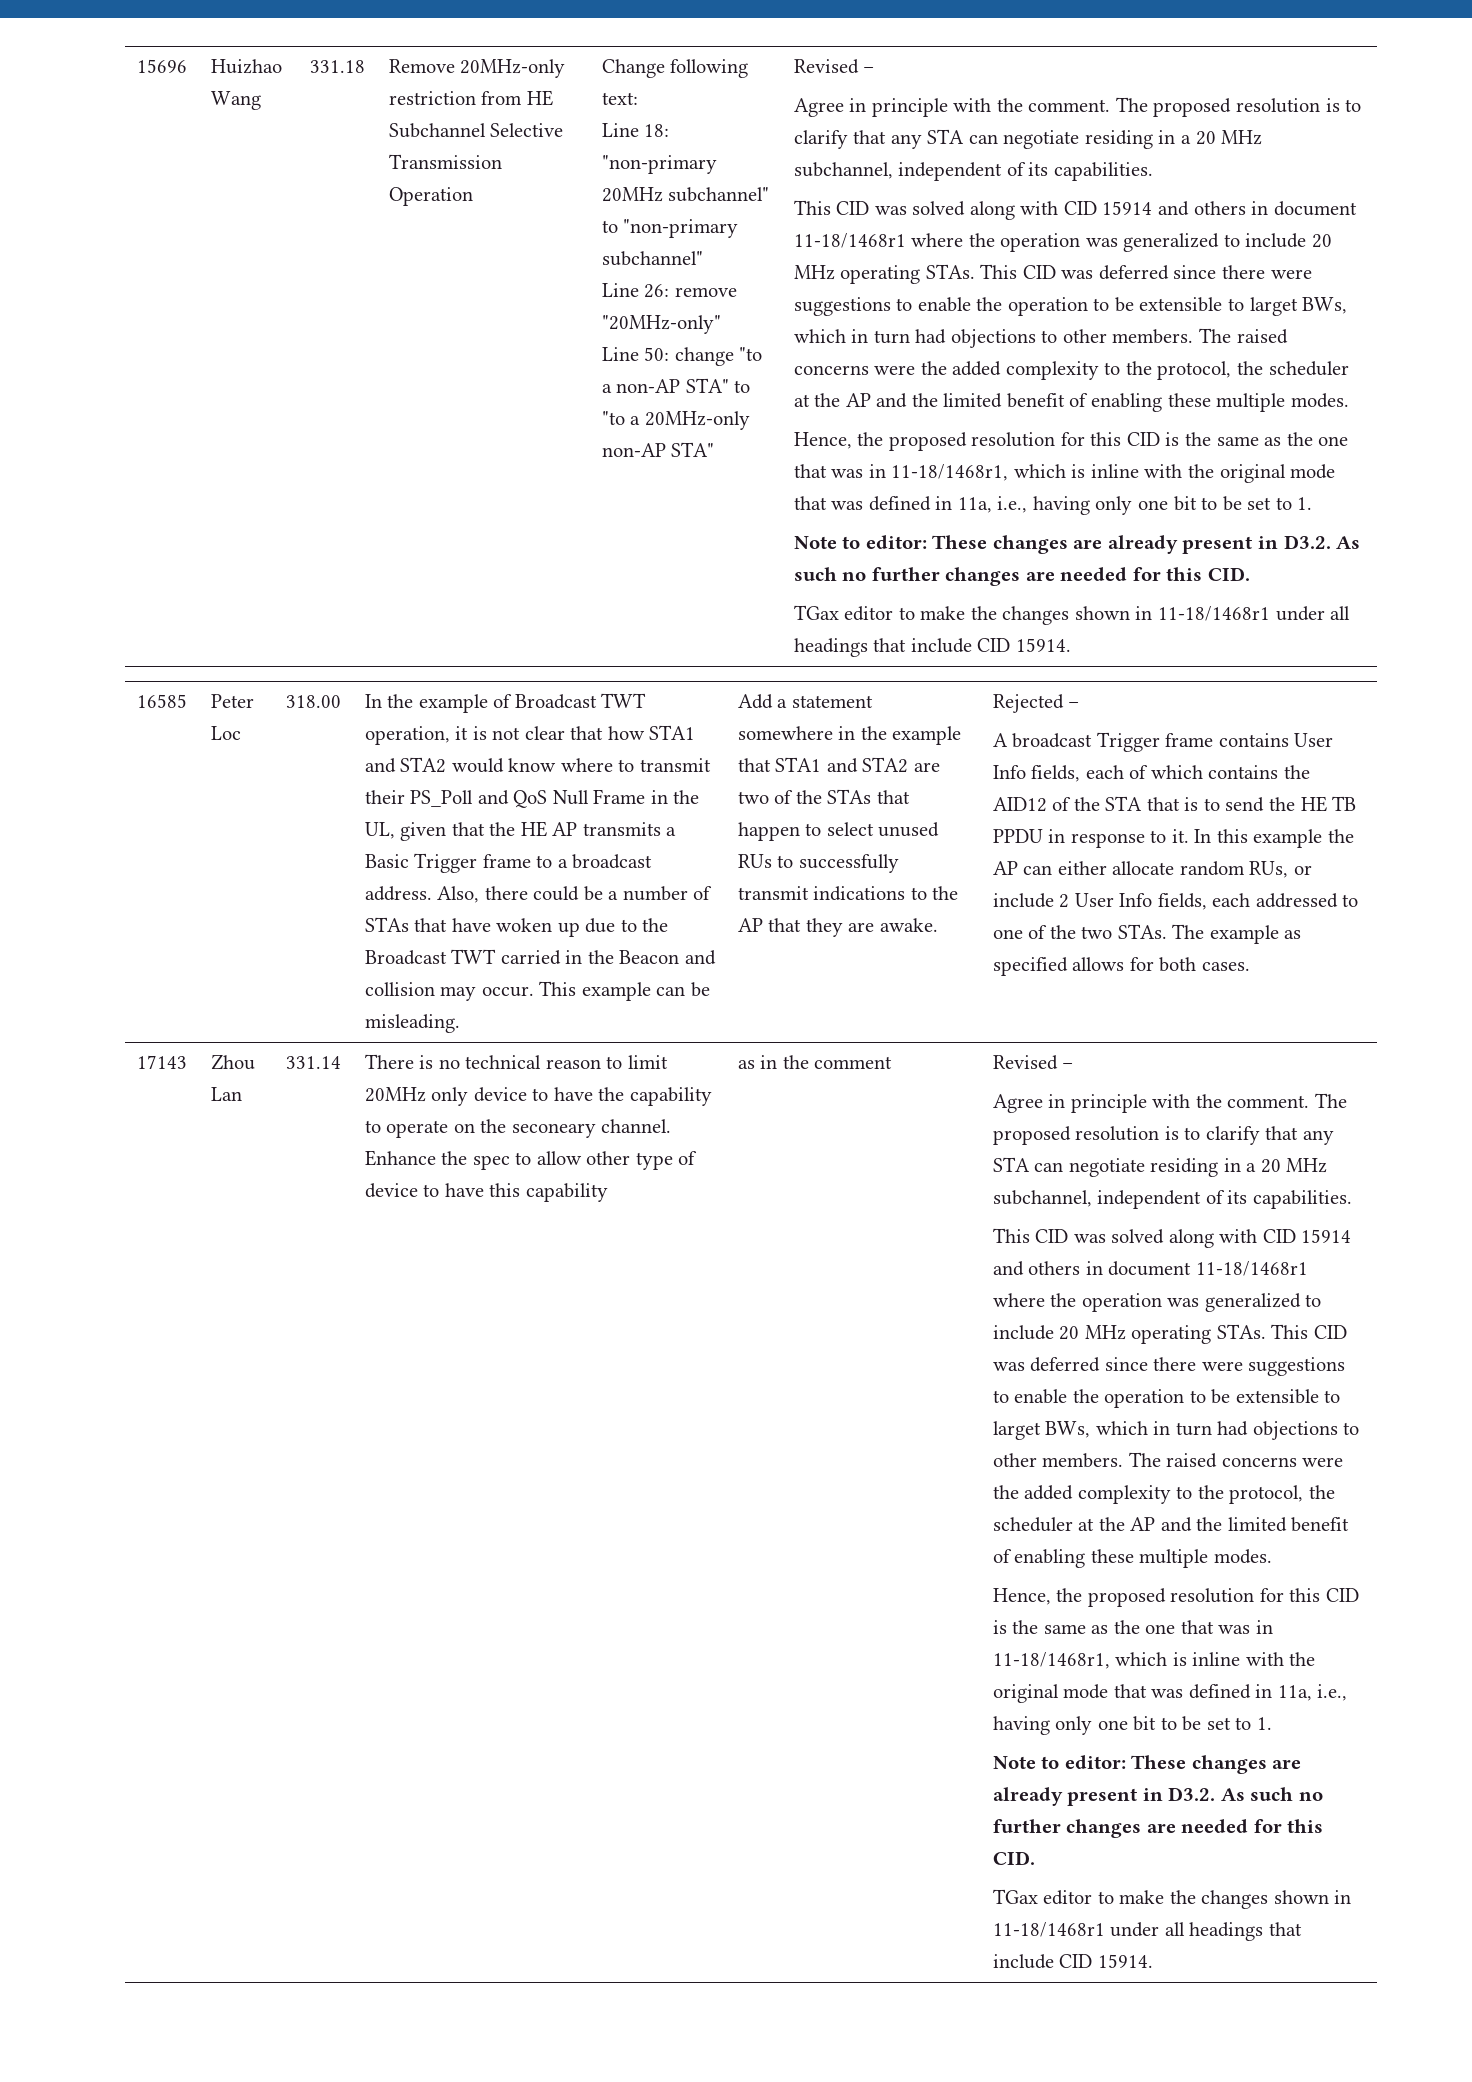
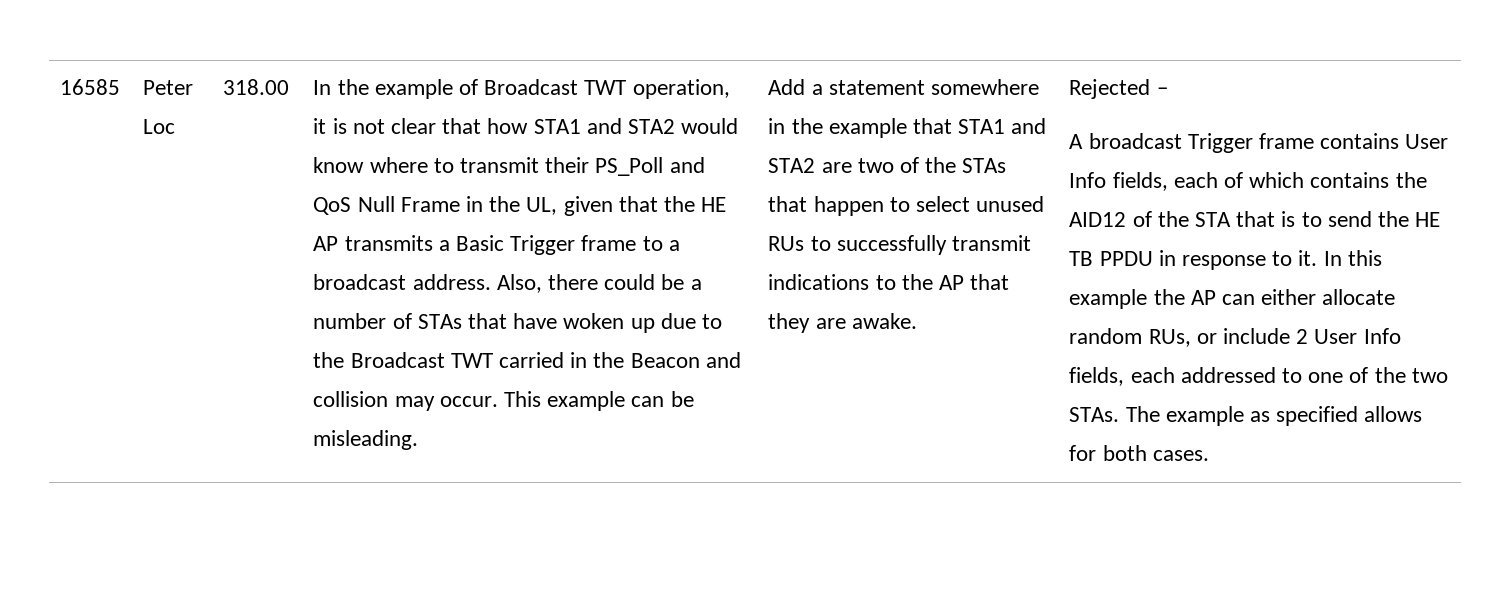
- 15696 | Huizhao Wang | 331.18 | Remove 20MHz-only restriction from HE Subchannel Selective Transmission Operation | Change following text:
- Line 18: "non-primary 20MHz subchannel" to "non-primary subchannel"
- Line 26: remove "20MHz-only"
- Line 50: change "to a non-AP STA" to "to a 20MHz-only non-AP STA" | Revised –
- Agree in principle with the comment. The proposed resolution is to clarify that any STA can negotiate residing in a 20 MHz subchannel, independent of its capabilities.
- This CID was solved along with CID 15914 and others in document 11-18/1468r1 where the operation was generalized to include 20 MHz operating STAs. This CID was deferred since there were suggestions to enable the operation to be extensible to larget BWs, which in turn had objections to other members. The raised concerns were the added complexity to the protocol, the scheduler at the AP and the limited benefit of enabling these multiple modes.
- Hence, the proposed resolution for this CID is the same as the one that was in 11-18/1468r1, which is inline with the original mode that was defined in 11a, i.e., having only one bit to be set to 1.
- Note to editor: These changes are already present in D3.2. As such no further changes are needed for this CID.
- TGax editor to make the changes shown in 11-18/1468r1 under all headings that include CID 15914.
- 17143 | Zhou Lan | 331.14 | There is no technical reason to limit 20MHz only device to have the capability to operate on the seconeary channel. Enhance the spec to allow other type of device to have this capability | as in the comment | Revised –
- Agree in principle with the comment. The proposed resolution is to clarify that any STA can negotiate residing in a 20 MHz subchannel, independent of its capabilities.
- This CID was solved along with CID 15914 and others in document 11-18/1468r1 where the operation was generalized to include 20 MHz operating STAs. This CID was deferred since there were suggestions to enable the operation to be extensible to larget BWs, which in turn had objections to other members. The raised concerns were the added complexity to the protocol, the scheduler at the AP and the limited benefit of enabling these multiple modes.
- Hence, the proposed resolution for this CID is the same as the one that was in 11-18/1468r1, which is inline with the original mode that was defined in 11a, i.e., having only one bit to be set to 1.
- Note to editor: These changes are already present in D3.2. As such no further changes are needed for this CID.
- TGax editor to make the changes shown in 11-18/1468r1 under all headings that include CID 15914.

